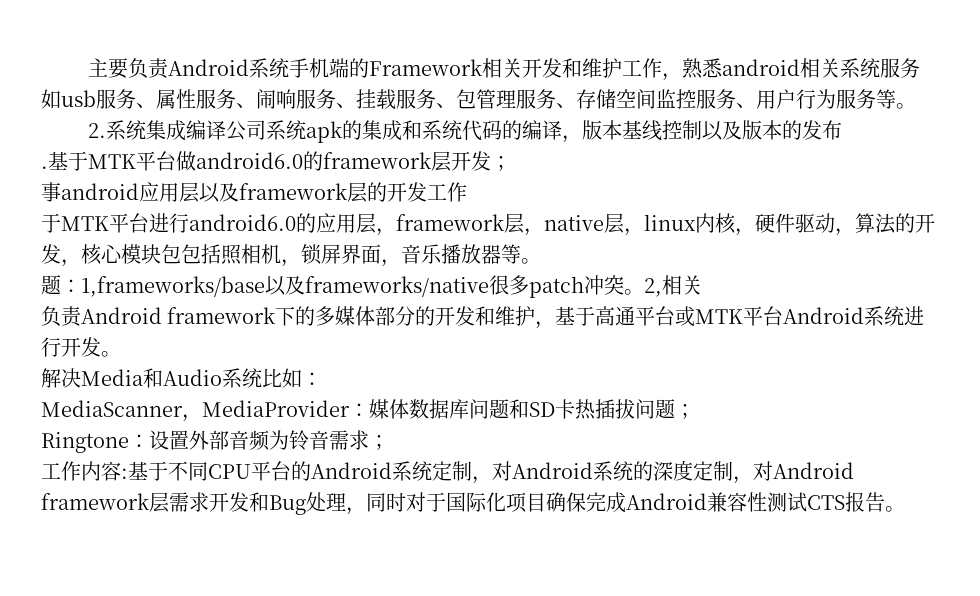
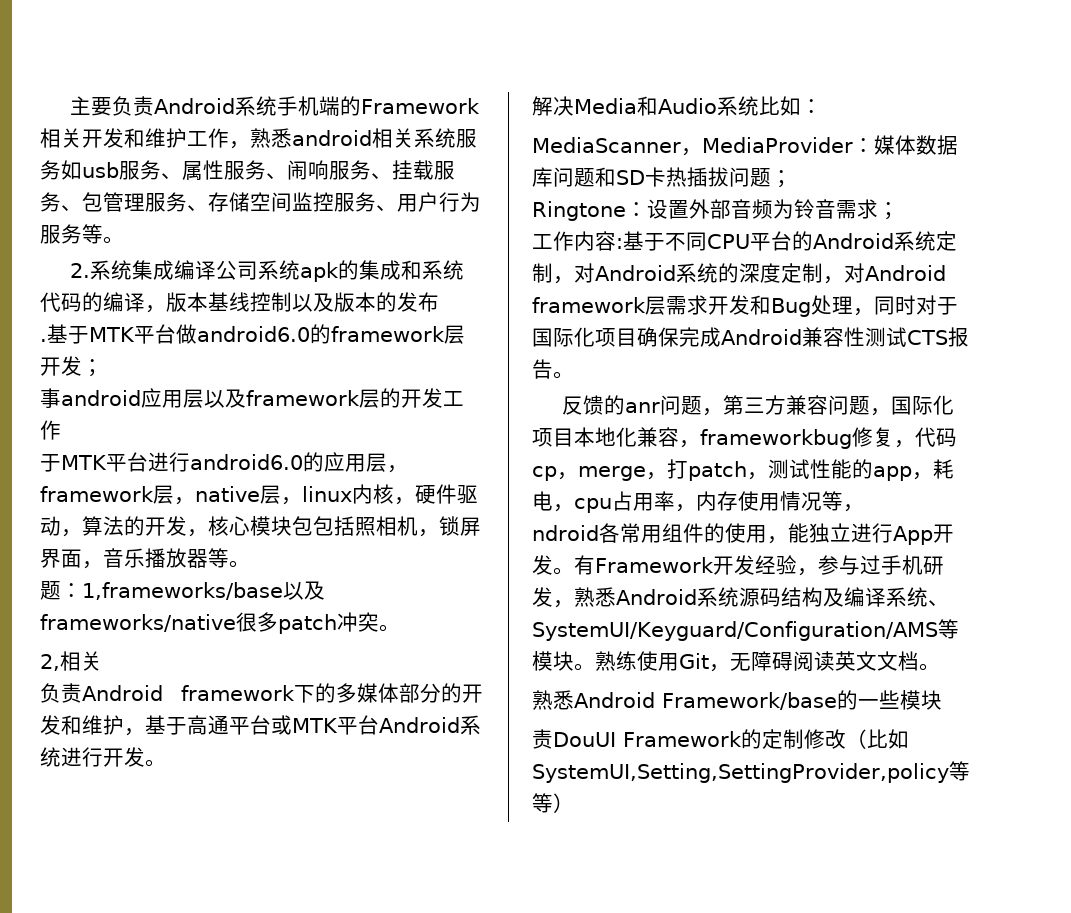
- 题：1,frameworks/base以及frameworks/native很多patch冲突。2,相关
+ 题：1,frameworks/base以及frameworks/native很多patch冲突。
+ 2,相关
+ 反馈的anr问题，第三方兼容问题，国际化项目本地化兼容，frameworkbug修复，代码cp，merge，打patch，测试性能的app，耗电，cpu占用率，内存使用情况等，
+ ndroid各常用组件的使用，能独立进行App开发。有Framework开发经验，参与过手机研发，熟悉Android系统源码结构及编译系统、SystemUI/Keyguard/Configuration/AMS等模块。熟练使用Git，无障碍阅读英文文档。
+ 熟悉Android Framework/base的一些模块
+ 责DouUI Framework的定制修改（比如SystemUI,Setting,SettingProvider,policy等等）

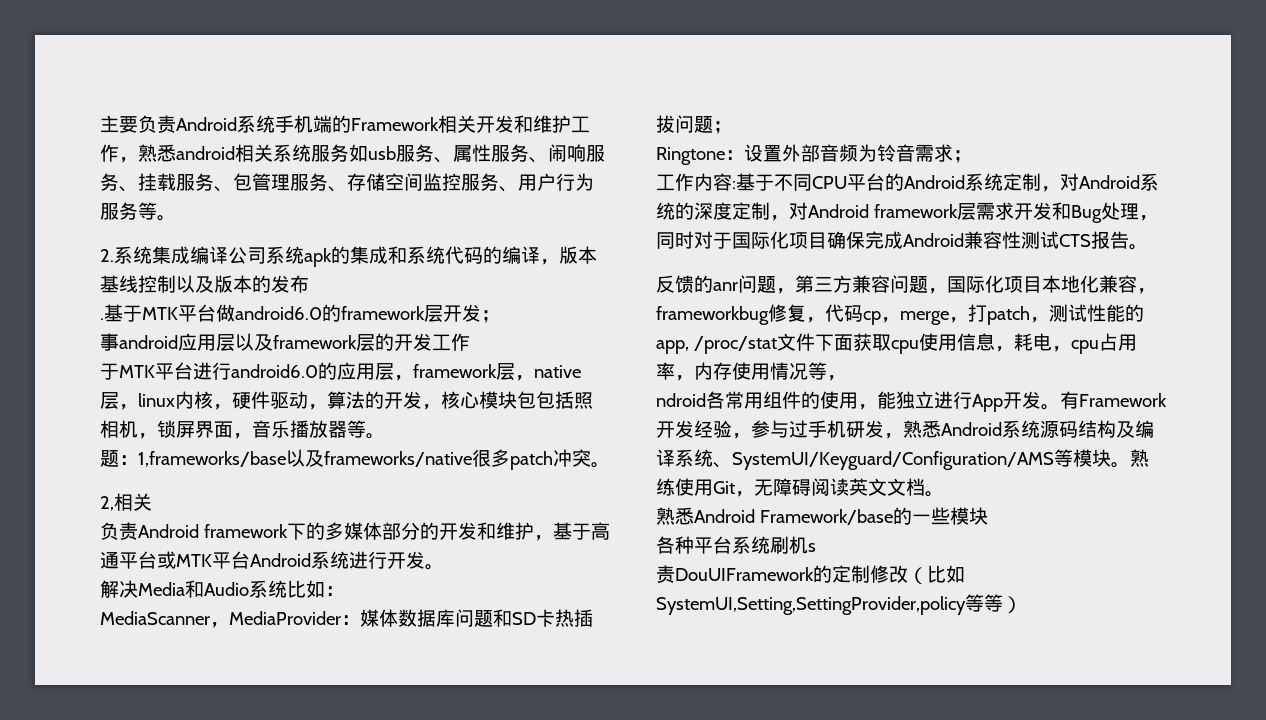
- 反馈的anr问题，第三方兼容问题，国际化项目本地化兼容，frameworkbug修复，代码cp，merge，打patch，测试性能的app，耗电，cpu占用率，内存使用情况等，
+ 反馈的anr问题，第三方兼容问题，国际化项目本地化兼容，frameworkbug修复，代码cp，merge，打patch，测试性能的app, /proc/stat文件下面获取cpu使用信息，耗电，cpu占用率，内存使用情况等，
- 责DouUI Framework的定制修改（比如SystemUI,Setting,SettingProvider,policy等等）
+ 各种平台系统刷机s
+ 责DouUIFramework的定制修改（比如SystemUI,Setting,SettingProvider,policy等等）

